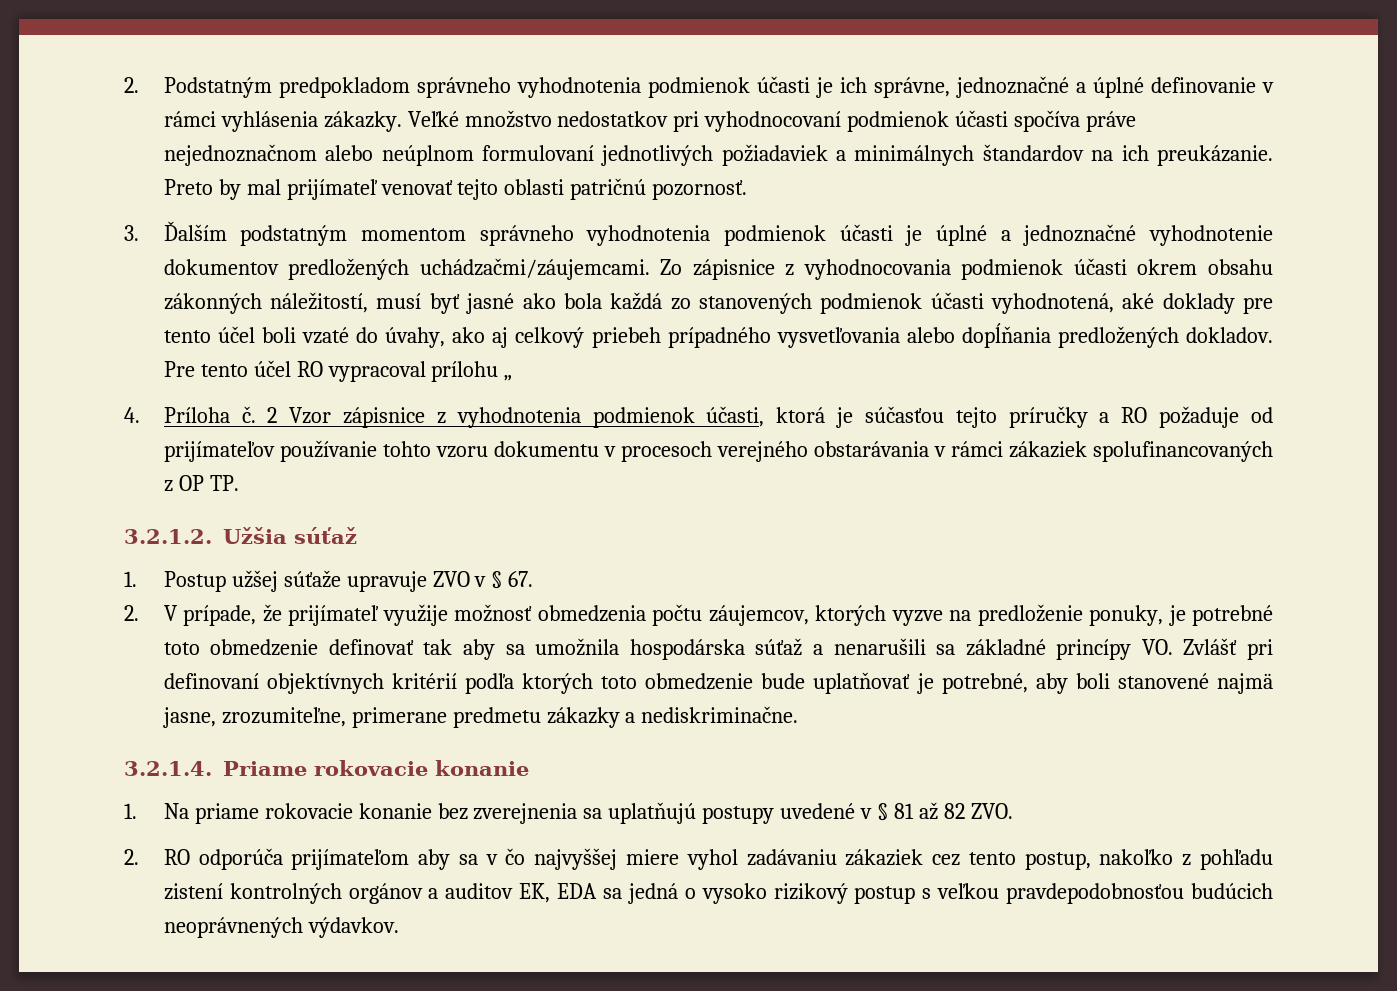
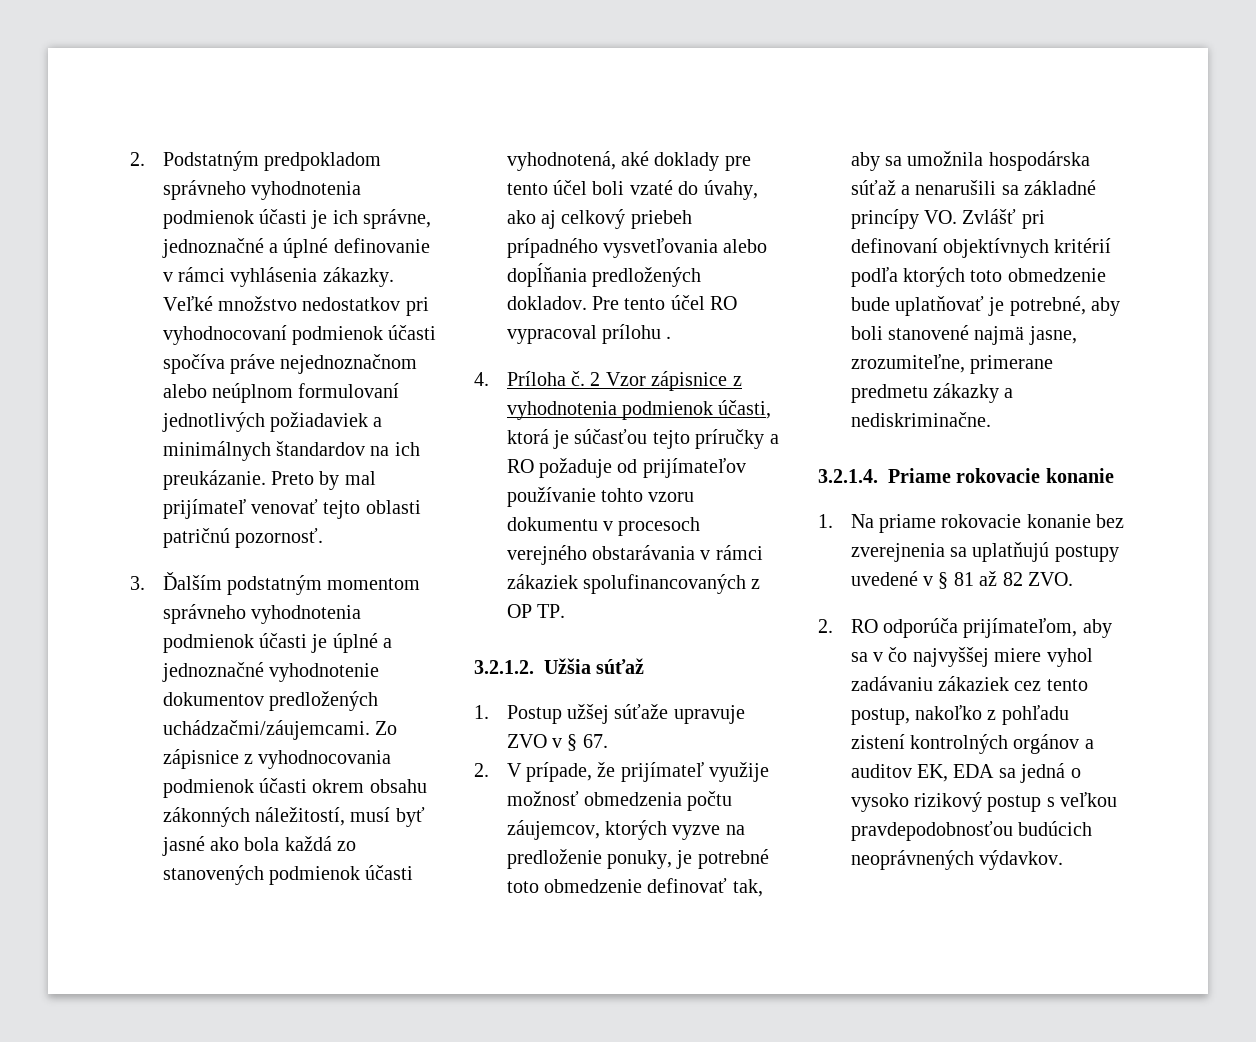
- Pre tento účel RO vypracoval prílohu „
+ Pre tento účel RO vypracoval prílohu .
- 2. V prípade, že prijímateľ využije možnosť obmedzenia počtu záujemcov, ktorých vyzve na predloženie ponuky, je potrebné toto obmedzenie definovať tak aby sa umožnila hospodárska súťaž a nenarušili sa základné princípy VO. Zvlášť pri definovaní objektívnych kritérií podľa ktorých toto obmedzenie bude uplatňovať je potrebné, aby boli stanovené najmä jasne, zrozumiteľne, primerane predmetu zákazky a nediskriminačne.
+ 2. V prípade, že prijímateľ využije možnosť obmedzenia počtu záujemcov, ktorých vyzve na predloženie ponuky, je potrebné toto obmedzenie definovať tak, aby sa umožnila hospodárska súťaž a nenarušili sa základné princípy VO. Zvlášť pri definovaní objektívnych kritérií podľa ktorých toto obmedzenie bude uplatňovať je potrebné, aby boli stanovené najmä jasne, zrozumiteľne, primerane predmetu zákazky a nediskriminačne.
- 2. RO odporúča prijímateľom aby sa v čo najvyššej miere vyhol zadávaniu zákaziek cez tento postup, nakoľko z pohľadu zistení kontrolných orgánov a auditov EK, EDA sa jedná o vysoko rizikový postup s veľkou pravdepodobnosťou budúcich neoprávnených výdavkov.
+ 2. RO odporúča prijímateľom, aby sa v čo najvyššej miere vyhol zadávaniu zákaziek cez tento postup, nakoľko z pohľadu zistení kontrolných orgánov a auditov EK, EDA sa jedná o vysoko rizikový postup s veľkou pravdepodobnosťou budúcich neoprávnených výdavkov.

